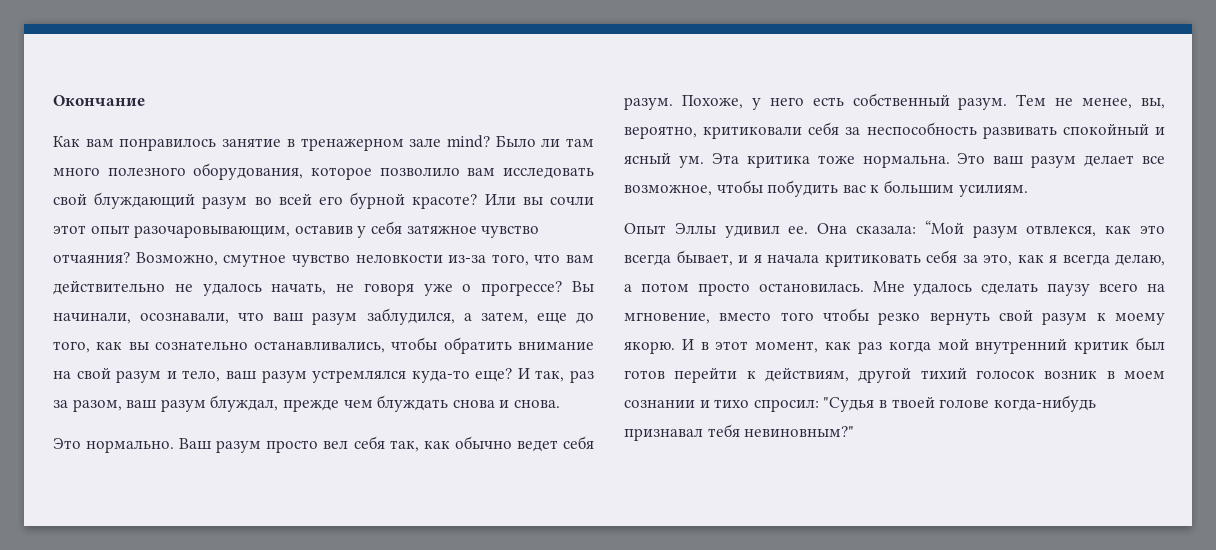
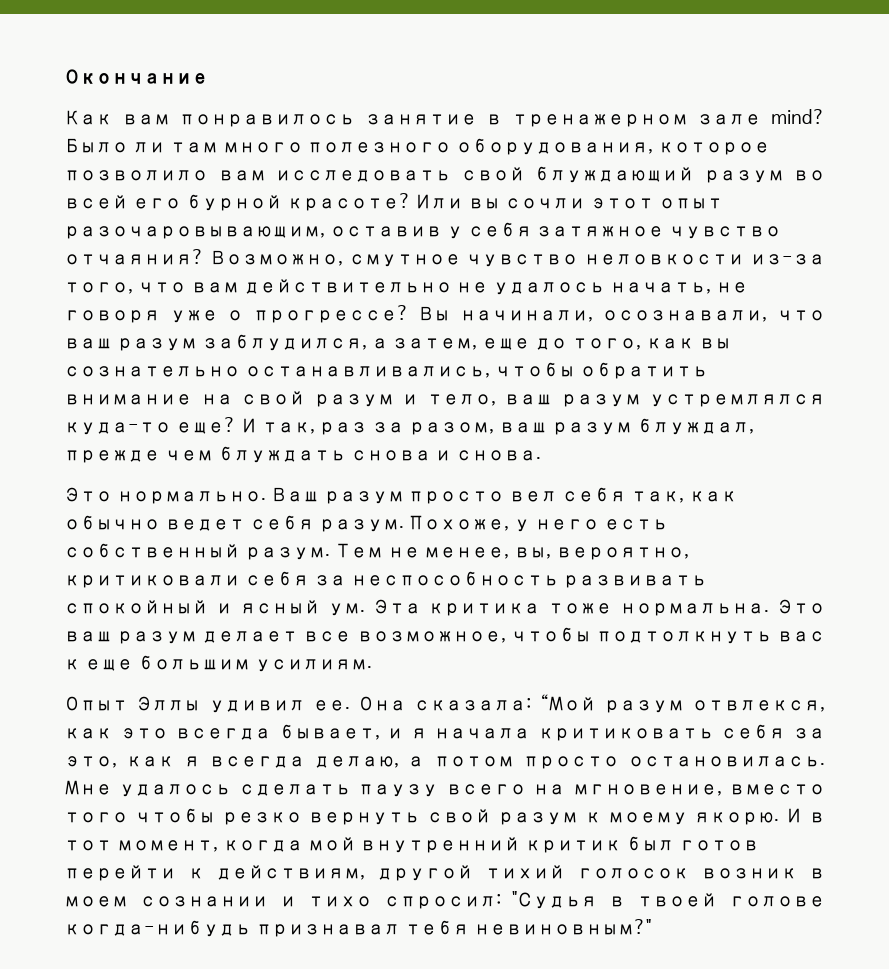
- Это ваш разум делает все возможное, чтобы побудить вас к большим усилиям.
+ Это ваш разум делает все возможное, чтобы подтолкнуть вас к еще большим усилиям.
- И в этот момент, как раз когда мой внутренний критик был готов перейти к действиям, другой тихий голосок возник в моем сознании и тихо спросил: "Судья в твоей голове когда-нибудь признавал тебя невиновным?"
+ И в тот момент, когда мой внутренний критик был готов перейти к действиям, другой тихий голосок возник в моем сознании и тихо спросил: "Судья в твоей голове когда-нибудь признавал тебя невиновным?"

